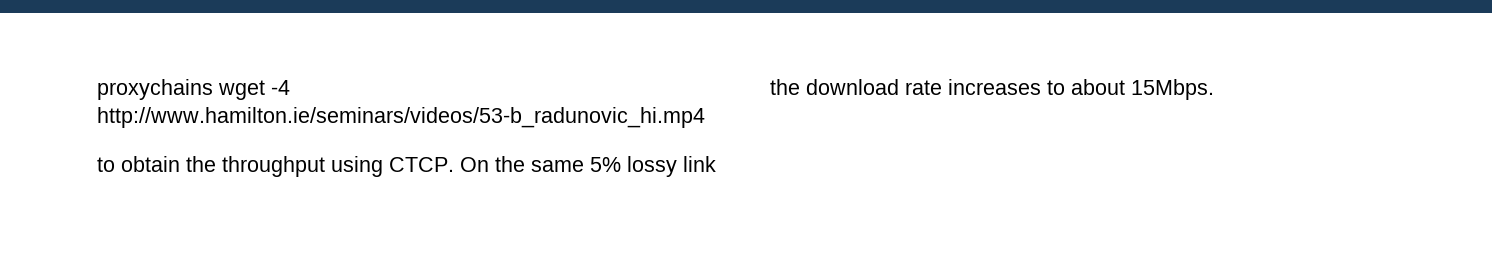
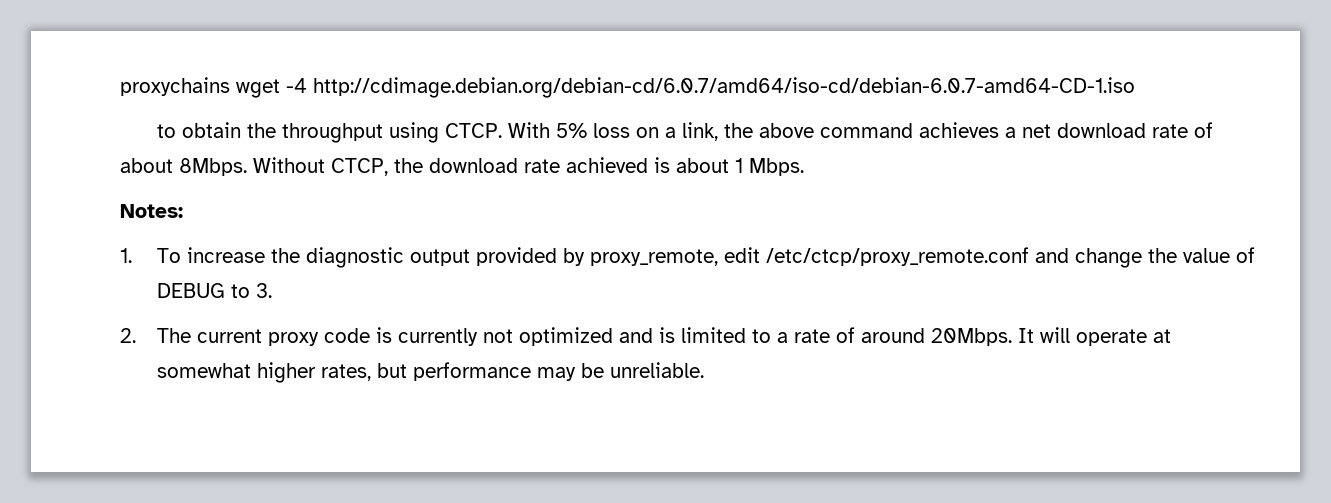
- proxychains wget -4 http://www.hamilton.ie/seminars/videos/53-b_radunovic_hi.mp4
+ proxychains wget -4 http://cdimage.debian.org/debian-cd/6.0.7/amd64/iso-cd/debian-6.0.7-amd64-CD-1.iso
- On the same 5% lossy link the download rate increases to about 15Mbps.
+ With 5% loss on a link, the above command achieves a net download rate of about 8Mbps. Without CTCP, the download rate achieved is about 1 Mbps.
+ Notes:
+ 1. To increase the diagnostic output provided by proxy_remote, edit /etc/ctcp/proxy_remote.conf and change the value of DEBUG to 3.
+ 2. The current proxy code is currently not optimized and is limited to a rate of around 20Mbps. It will operate at somewhat higher rates, but performance may be unreliable.

